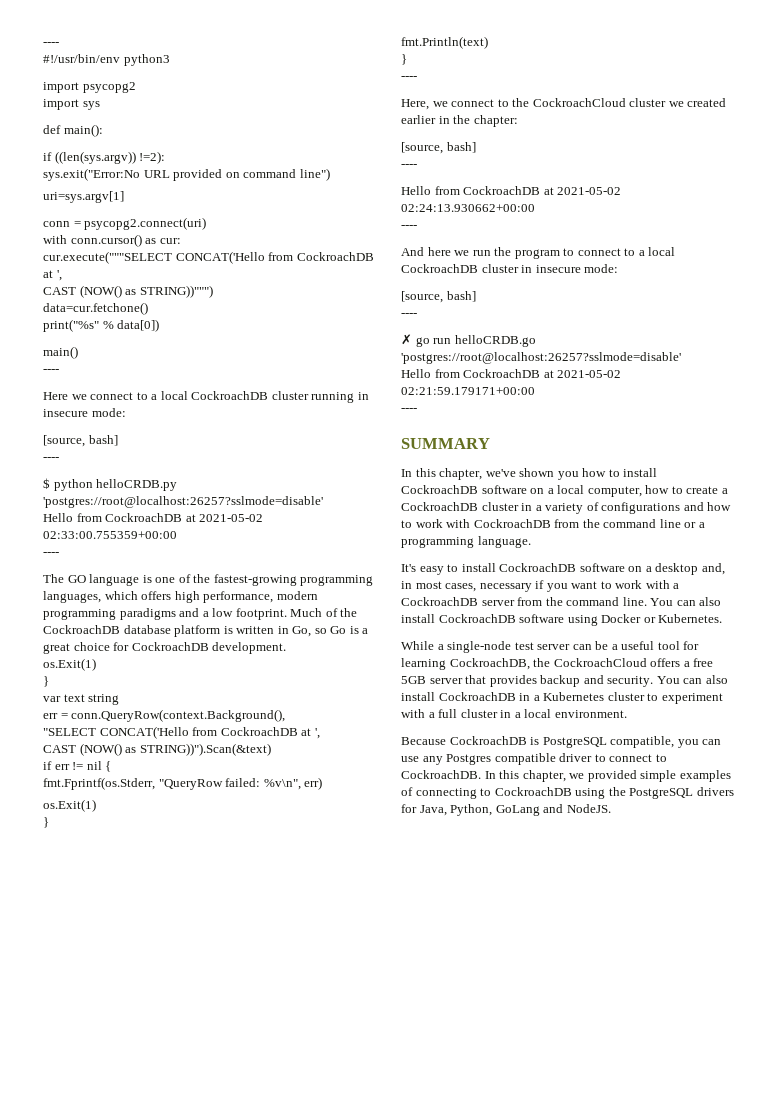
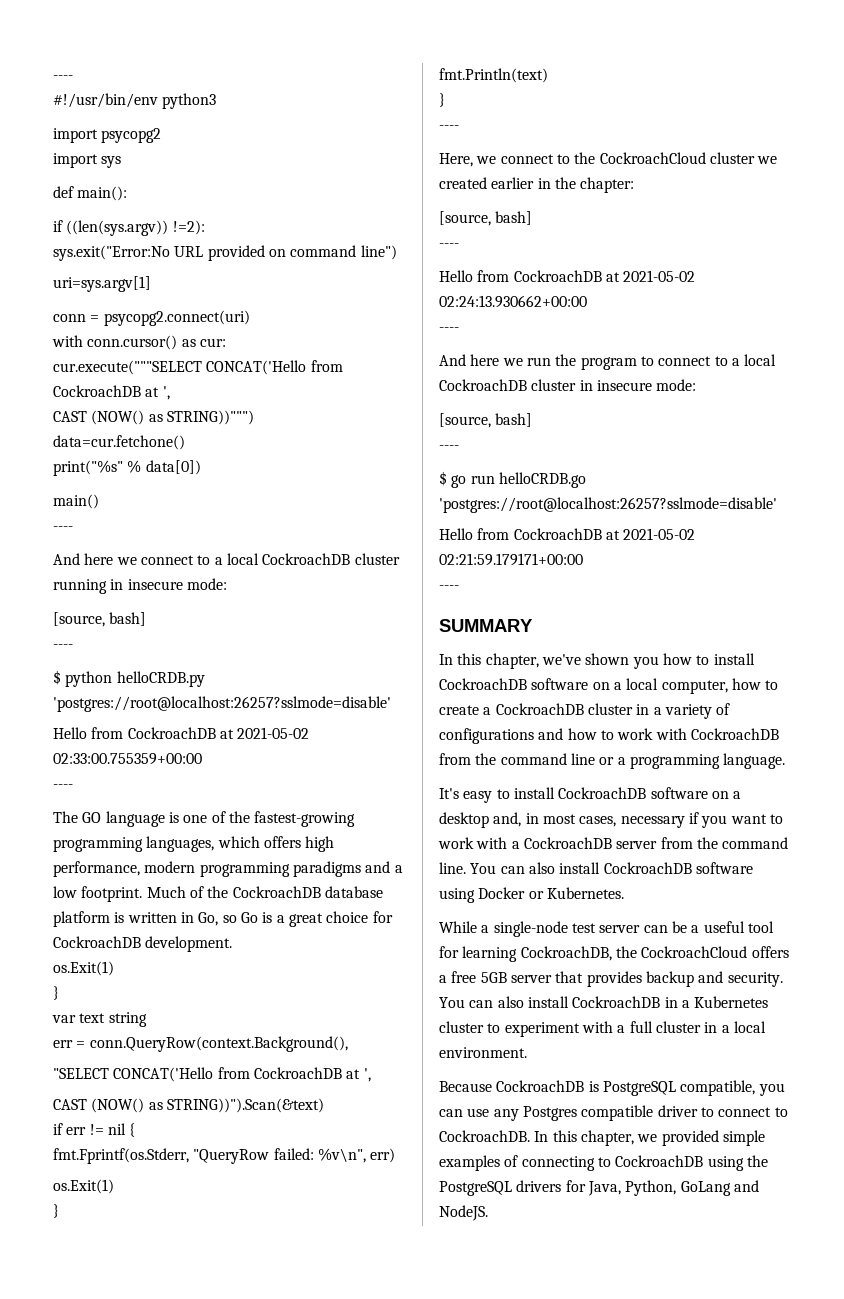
- Here we connect to a local CockroachDB cluster running in insecure mode:
+ And here we connect to a local CockroachDB cluster running in insecure mode:
- ✗ go run helloCRDB.go 'postgres://root@localhost:26257?sslmode=disable'
+ $ go run helloCRDB.go 'postgres://root@localhost:26257?sslmode=disable'

